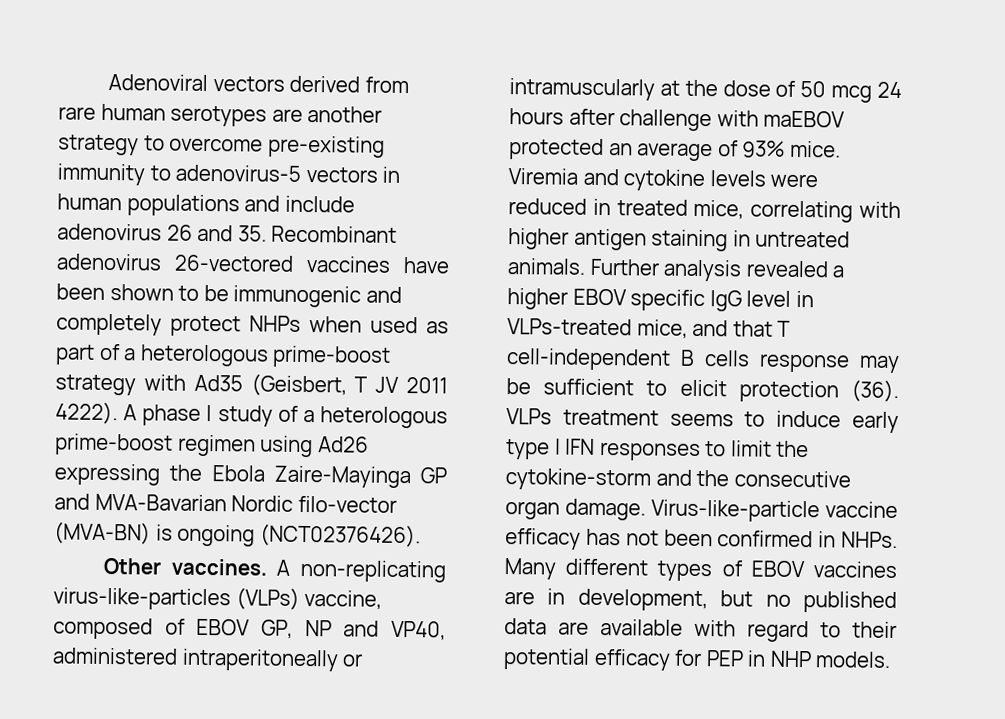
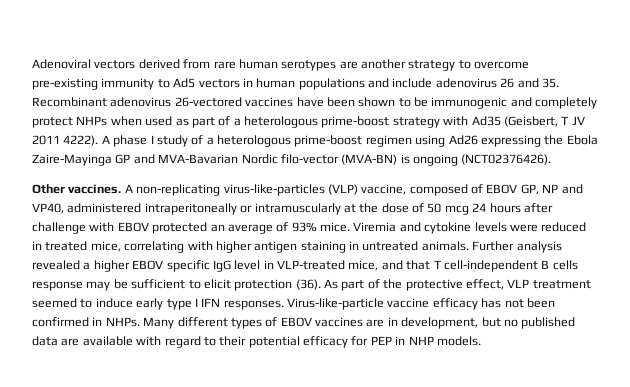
- Adenoviral vectors derived from rare human serotypes are another strategy to overcome pre-existing immunity to adenovirus-5 vectors in human populations and include adenovirus 26 and 35. Recombinant adenovirus 26-vectored vaccines have been shown to be immunogenic and completely protect NHPs when used as part of a heterologous prime-boost strategy with Ad35 (Geisbert, T JV 2011 4222).
+ Adenoviral vectors derived from rare human serotypes are another strategy to overcome pre-existing immunity to Ad5 vectors in human populations and include adenovirus 26 and 35. Recombinant adenovirus 26-vectored vaccines have been shown to be immunogenic and completely protect NHPs when used as part of a heterologous prime-boost strategy with Ad35 (Geisbert, T JV 2011 4222).
- A non-replicating virus-like-particles (VLPs) vaccine, composed of EBOV GP, NP and VP40, administered intraperitoneally or intramuscularly at the dose of 50 mcg 24 hours after challenge with maEBOV protected an average of 93% mice.
+ A non-replicating virus-like-particles (VLP) vaccine, composed of EBOV GP, NP and VP40, administered intraperitoneally or intramuscularly at the dose of 50 mcg 24 hours after challenge with EBOV protected an average of 93% mice.
- Further analysis revealed a higher EBOV specific IgG level in VLPs-treated mice, and that T cell-independent B cells response may be sufficient to elicit protection (36).
+ Further analysis revealed a higher EBOV specific IgG level in VLP-treated mice, and that T cell-independent B cells response may be sufficient to elicit protection (36).
- VLPs treatment seems to induce early type I IFN responses to limit the cytokine-storm and the consecutive organ damage.
+ As part of the protective effect, VLP treatment seemed to induce early type I IFN responses.

